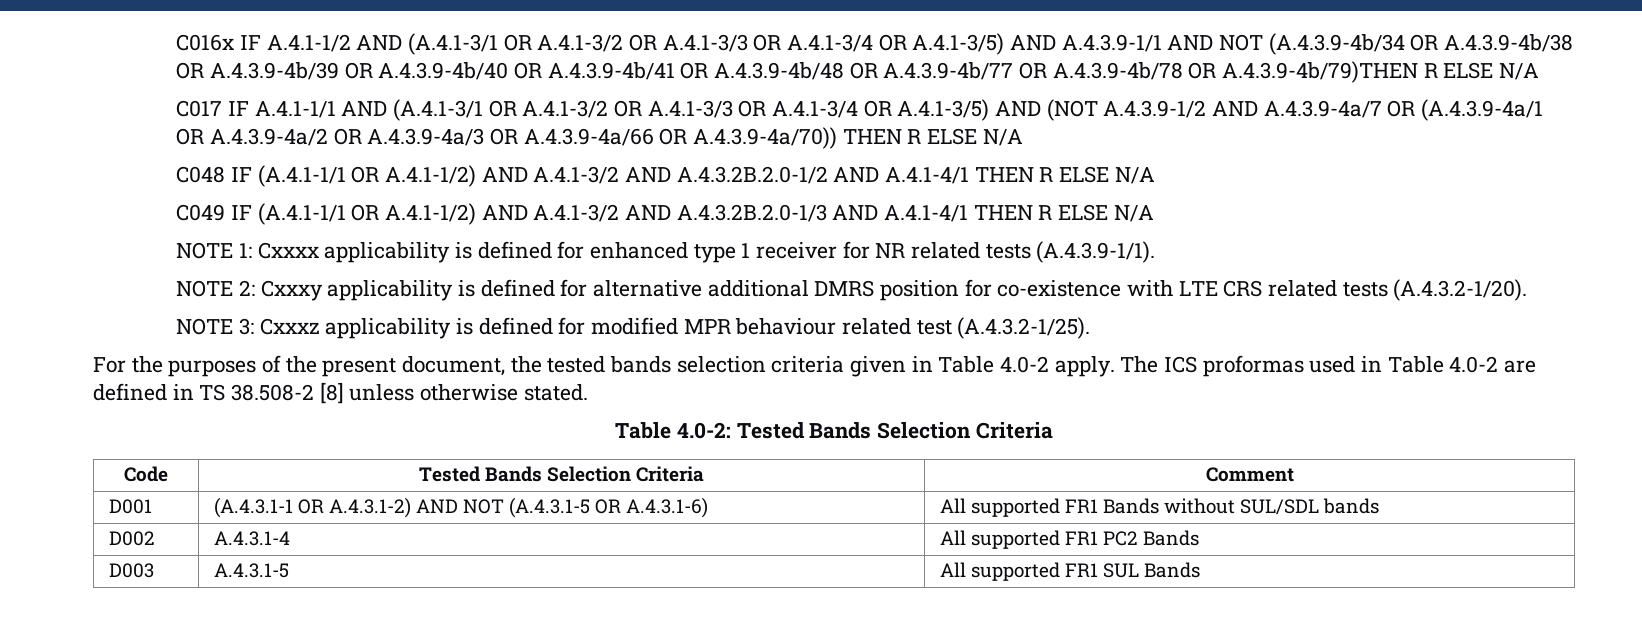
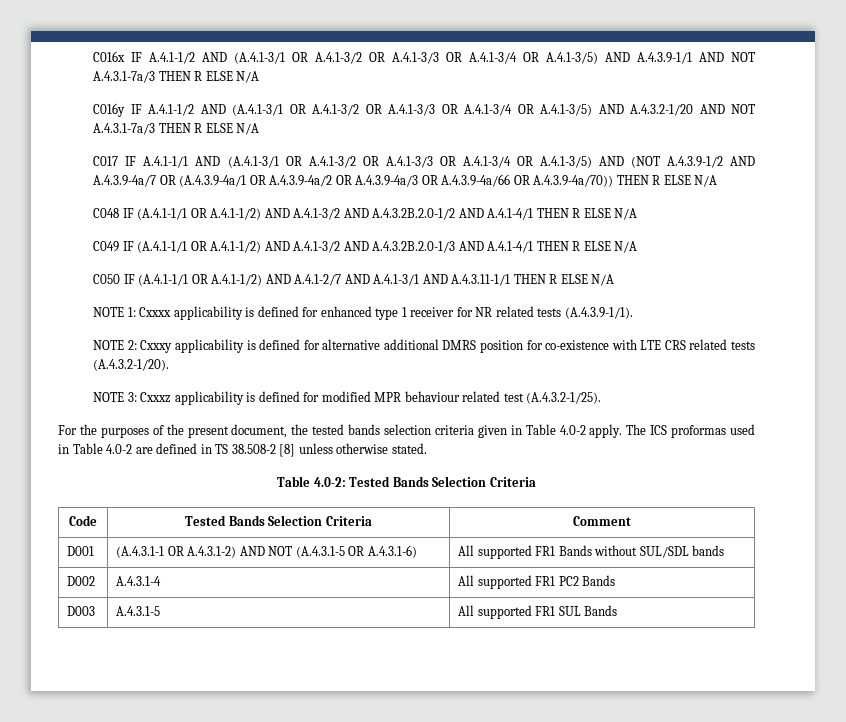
- C016x IF A.4.1-1/2 AND (A.4.1-3/1 OR A.4.1-3/2 OR A.4.1-3/3 OR A.4.1-3/4 OR A.4.1-3/5) AND A.4.3.9-1/1 AND NOT (A.4.3.9-4b/34 OR A.4.3.9-4b/38 OR A.4.3.9-4b/39 OR A.4.3.9-4b/40 OR A.4.3.9-4b/41 OR A.4.3.9-4b/48 OR A.4.3.9-4b/77 OR A.4.3.9-4b/78 OR A.4.3.9-4b/79)THEN R ELSE N/A
+ C016x IF A.4.1-1/2 AND (A.4.1-3/1 OR A.4.1-3/2 OR A.4.1-3/3 OR A.4.1-3/4 OR A.4.1-3/5) AND A.4.3.9-1/1 AND NOT A.4.3.1-7a/3 THEN R ELSE N/A
+ C016y IF A.4.1-1/2 AND (A.4.1-3/1 OR A.4.1-3/2 OR A.4.1-3/3 OR A.4.1-3/4 OR A.4.1-3/5) AND A.4.3.2-1/20 AND NOT A.4.3.1-7a/3 THEN R ELSE N/A
+ C050 IF (A.4.1-1/1 OR A.4.1-1/2) AND A.4.1-2/7 AND A.4.1-3/1 AND A.4.3.11-1/1 THEN R ELSE N/A

